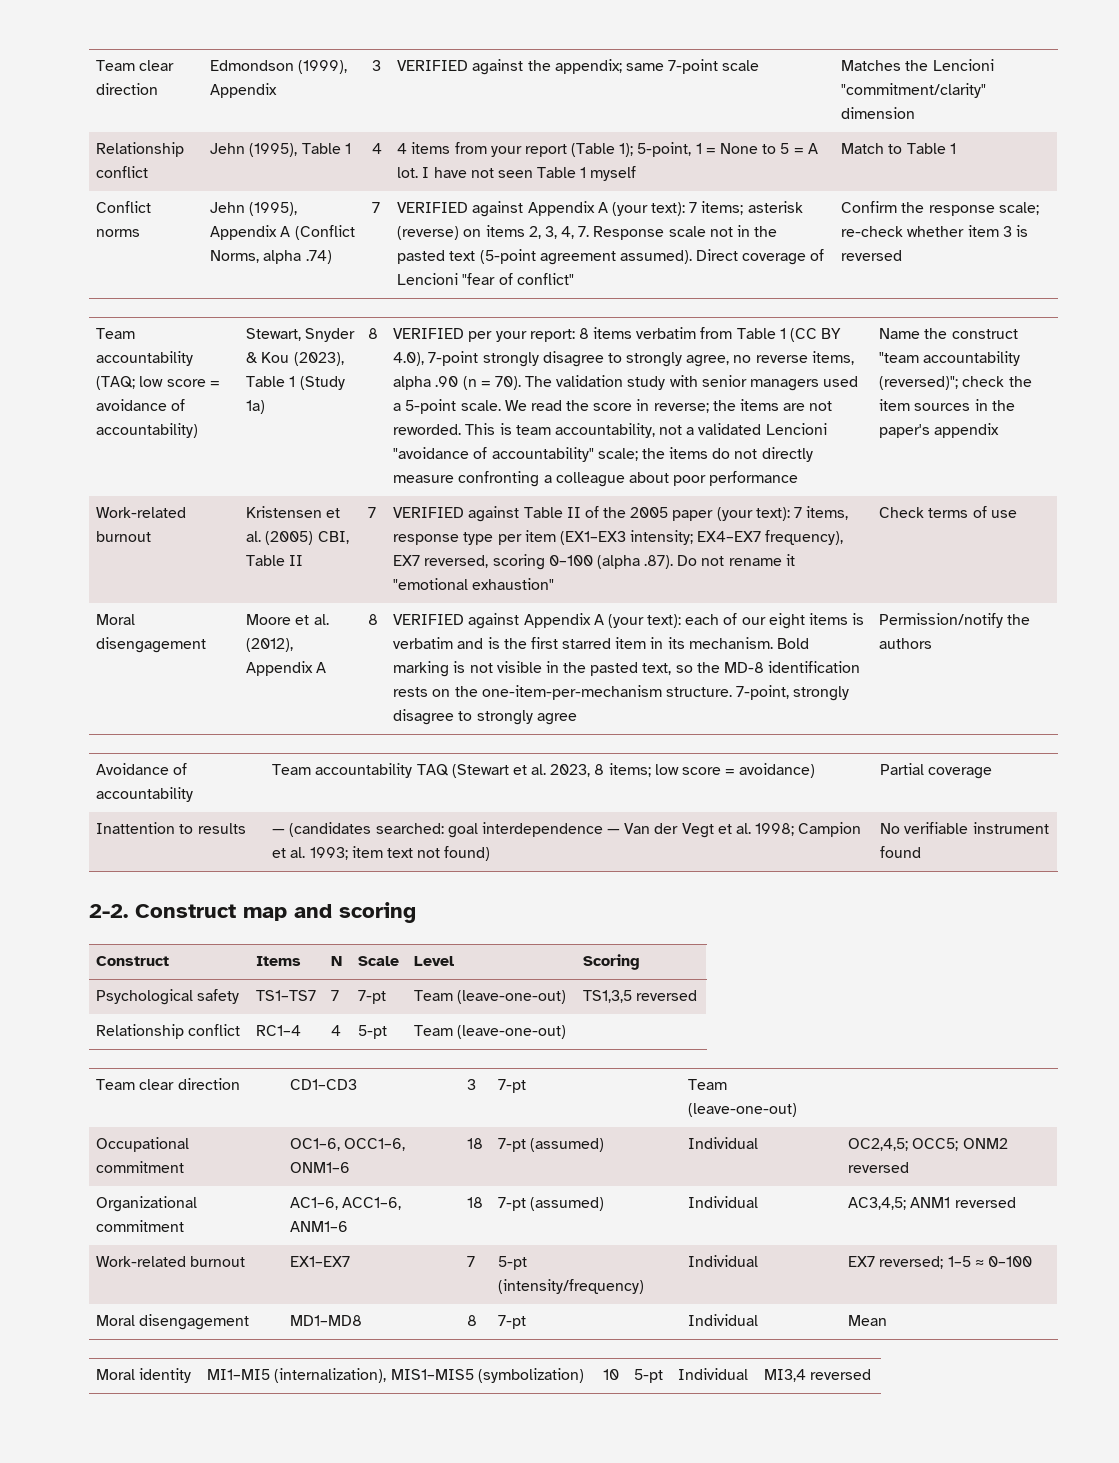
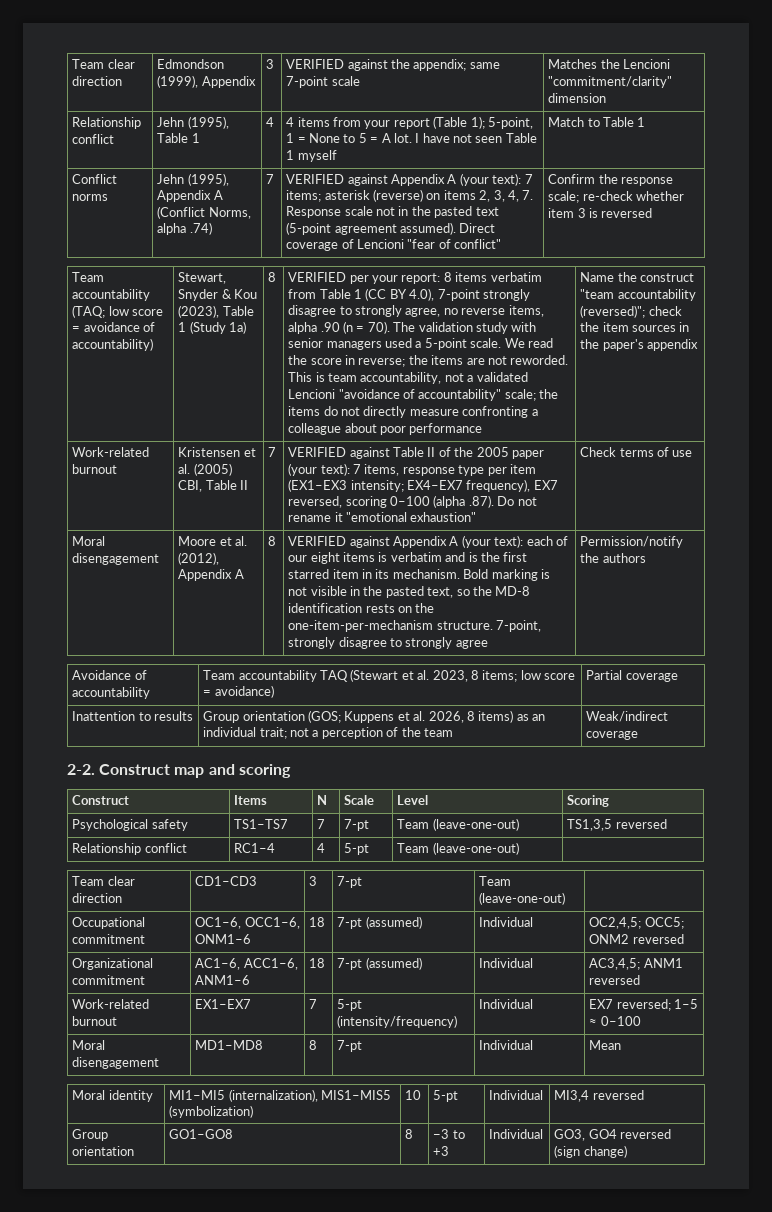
- Inattention to results | — (candidates searched: goal interdependence — Van der Vegt et al. 1998; Campion et al. 1993; item text not found) | No verifiable instrument found
+ Inattention to results | Group orientation (GOS; Kuppens et al. 2026, 8 items) as an individual trait; not a perception of the team | Weak/indirect coverage
+ Group orientation | GO1–GO8 | 8 | −3 to +3 | Individual | GO3, GO4 reversed (sign change)

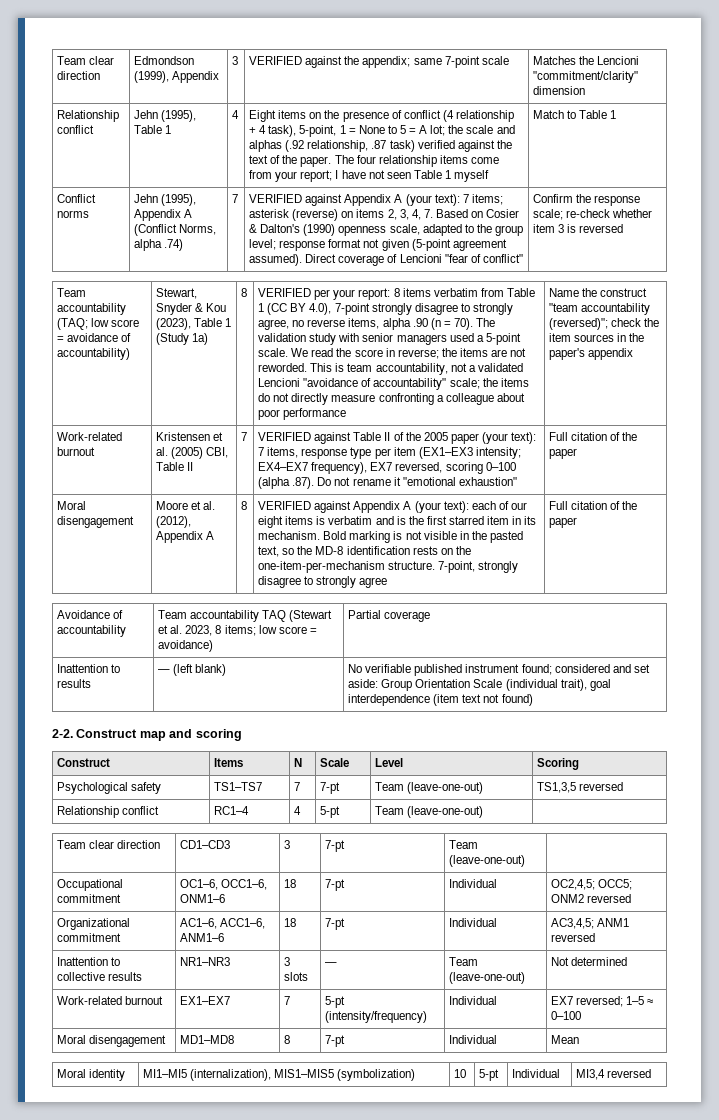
- 4 items from your report (Table 1); 5-point, 1 = None to 5 = A lot. I have not seen Table 1 myself
+ Eight items on the presence of conflict (4 relationship + 4 task), 5-point, 1 = None to 5 = A lot; the scale and alphas (.92 relationship, .87 task) verified against the text of the paper. The four relationship items come from your report; I have not seen Table 1 myself
- VERIFIED against Appendix A (your text): 7 items; asterisk (reverse) on items 2, 3, 4, 7. Response scale not in the pasted text (5-point agreement assumed).
+ VERIFIED against Appendix A (your text): 7 items; asterisk (reverse) on items 2, 3, 4, 7. Based on Cosier & Dalton's (1990) openness scale, adapted to the group level; response format not given (5-point agreement assumed).
- VERIFIED against Table II of the 2005 paper (your text): 7 items, response type per item (EX1–EX3 intensity; EX4–EX7 frequency), EX7 reversed, scoring 0–100 (alpha .87). Do not rename it "emotional exhaustion" | Check terms of use
+ VERIFIED against Table II of the 2005 paper (your text): 7 items, response type per item (EX1–EX3 intensity; EX4–EX7 frequency), EX7 reversed, scoring 0–100 (alpha .87). Do not rename it "emotional exhaustion" | Full citation of the paper
- 7-point, strongly disagree to strongly agree | Permission/notify the authors
+ 7-point, strongly disagree to strongly agree | Full citation of the paper
- Inattention to results | Group orientation (GOS; Kuppens et al. 2026, 8 items) as an individual trait; not a perception of the team | Weak/indirect coverage
+ Inattention to results | — (left blank) | No verifiable published instrument found; considered and set aside: Group Orientation Scale (individual trait), goal interdependence (item text not found)
- Occupational commitment | OC1–6, OCC1–6, ONM1–6 | 18 | 7-pt (assumed) | Individual | OC2,4,5; OCC5; ONM2 reversed
+ Occupational commitment | OC1–6, OCC1–6, ONM1–6 | 18 | 7-pt | Individual | OC2,4,5; OCC5; ONM2 reversed
- Organizational commitment | AC1–6, ACC1–6, ANM1–6 | 18 | 7-pt (assumed) | Individual | AC3,4,5; ANM1 reversed
+ Organizational commitment | AC1–6, ACC1–6, ANM1–6 | 18 | 7-pt | Individual | AC3,4,5; ANM1 reversed
+ Inattention to collective results | NR1–NR3 | 3 slots | — | Team (leave-one-out) | Not determined
- Group orientation | GO1–GO8 | 8 | −3 to +3 | Individual | GO3, GO4 reversed (sign change)

